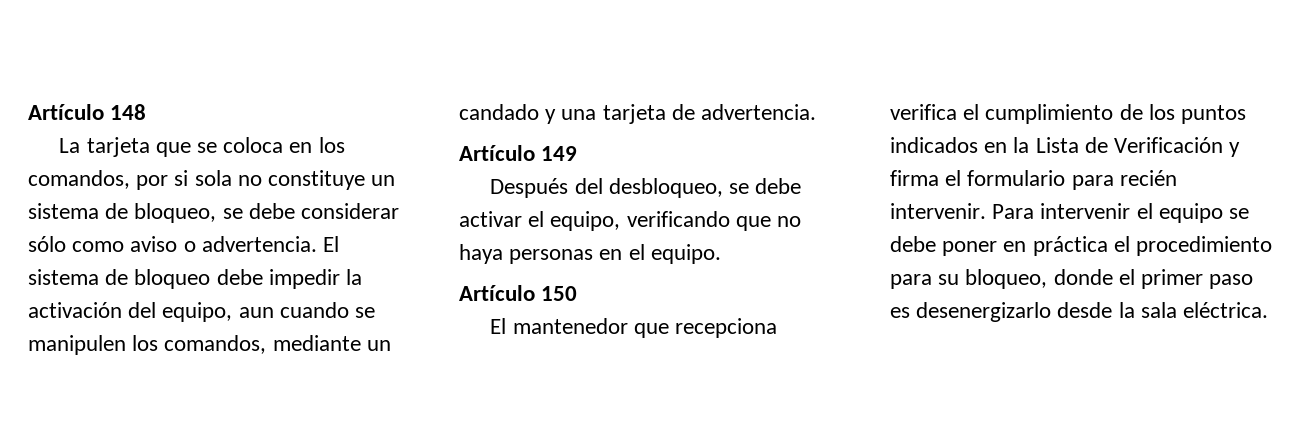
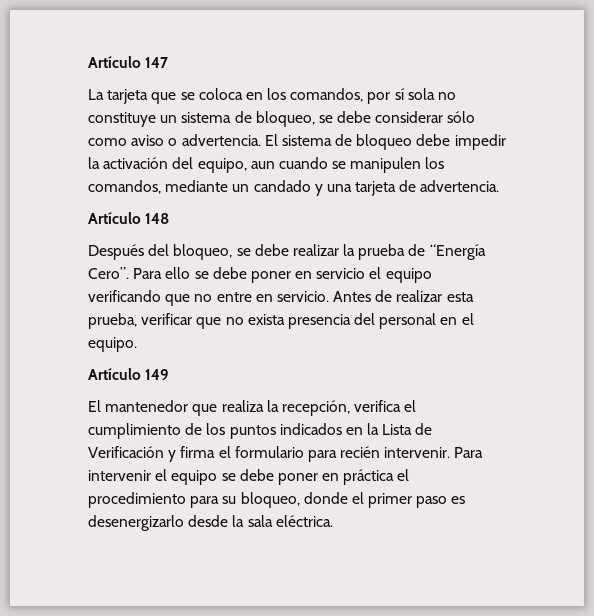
- Artículo 148
+ Artículo 147
- La tarjeta que se coloca en los comandos, por si sola no constituye un sistema de bloqueo, se debe considerar sólo como aviso o advertencia.
+ La tarjeta que se coloca en los comandos, por sí sola no constituye un sistema de bloqueo, se debe considerar sólo como aviso o advertencia.
- Artículo 149
+ Artículo 148
- Después del desbloqueo, se debe activar el equipo, verificando que no haya personas en el equipo.
+ Después del bloqueo, se debe realizar la prueba de “Energía Cero”. Para ello se debe poner en servicio el equipo verificando que no entre en servicio. Antes de realizar esta prueba, verificar que no exista presencia del personal en el equipo.
- Artículo 150
+ Artículo 149
- El mantenedor que recepciona verifica el cumplimiento de los puntos indicados en la Lista de Verificación y firma el formulario para recién intervenir.
+ El mantenedor que realiza la recepción, verifica el cumplimiento de los puntos indicados en la Lista de Verificación y firma el formulario para recién intervenir.

